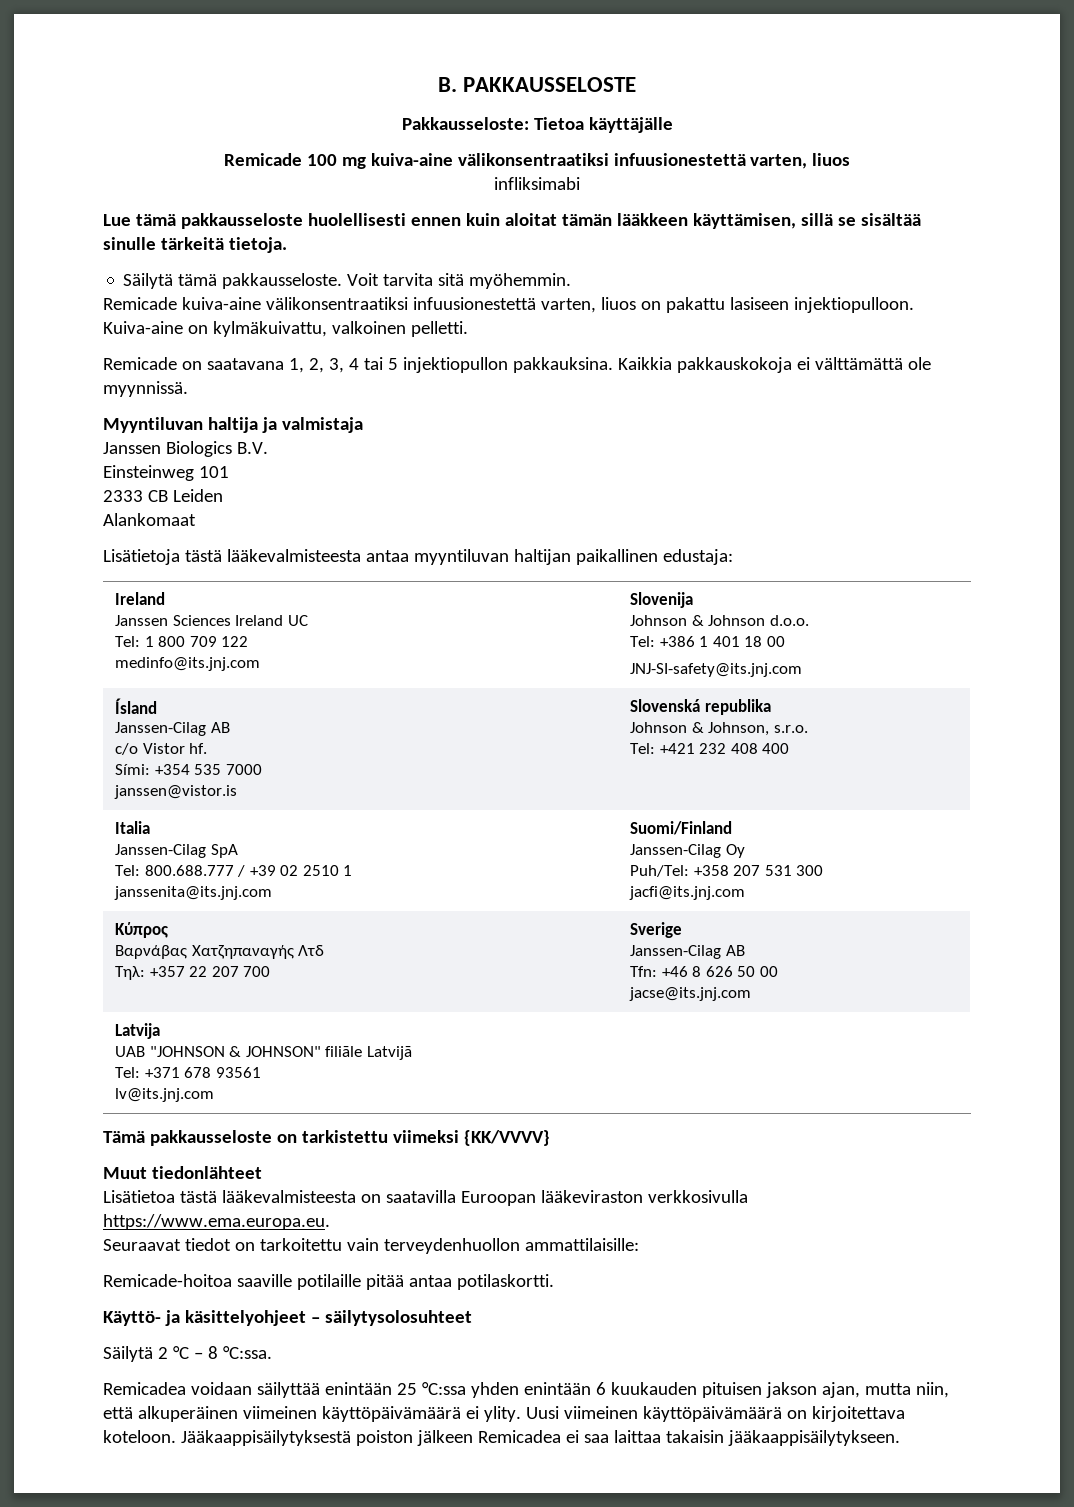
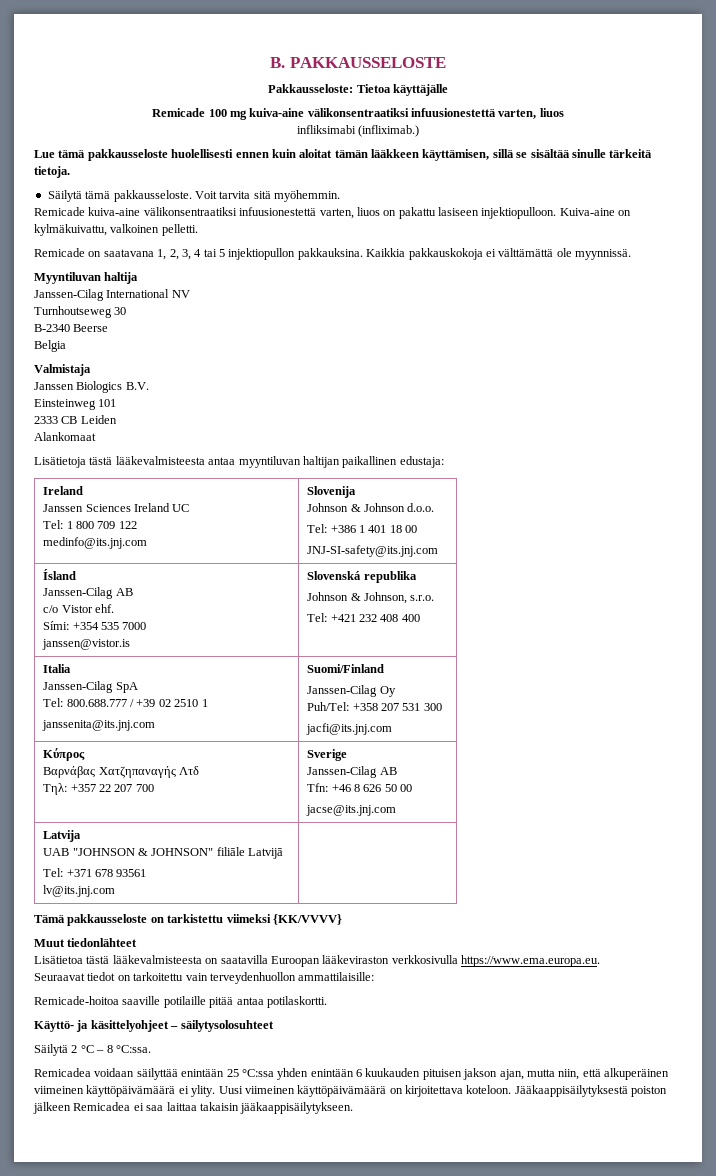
- infliksimabi
+ infliksimabi (infliximab.)
- Myyntiluvan haltija ja valmistaja
+ Myyntiluvan haltija
+ Janssen-Cilag International NV
+ Turnhoutseweg 30
+ B-2340 Beerse
+ Belgia
+ Valmistaja
  Ísland
  Janssen-Cilag AB
- c/o Vistor hf.
+ c/o Vistor ehf.

